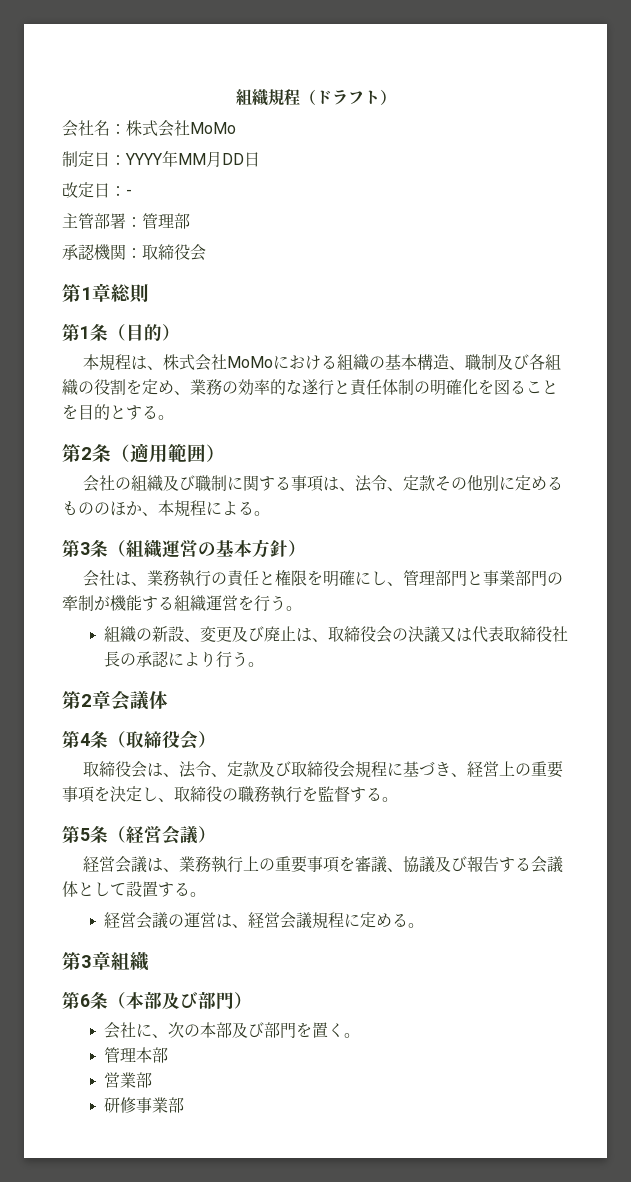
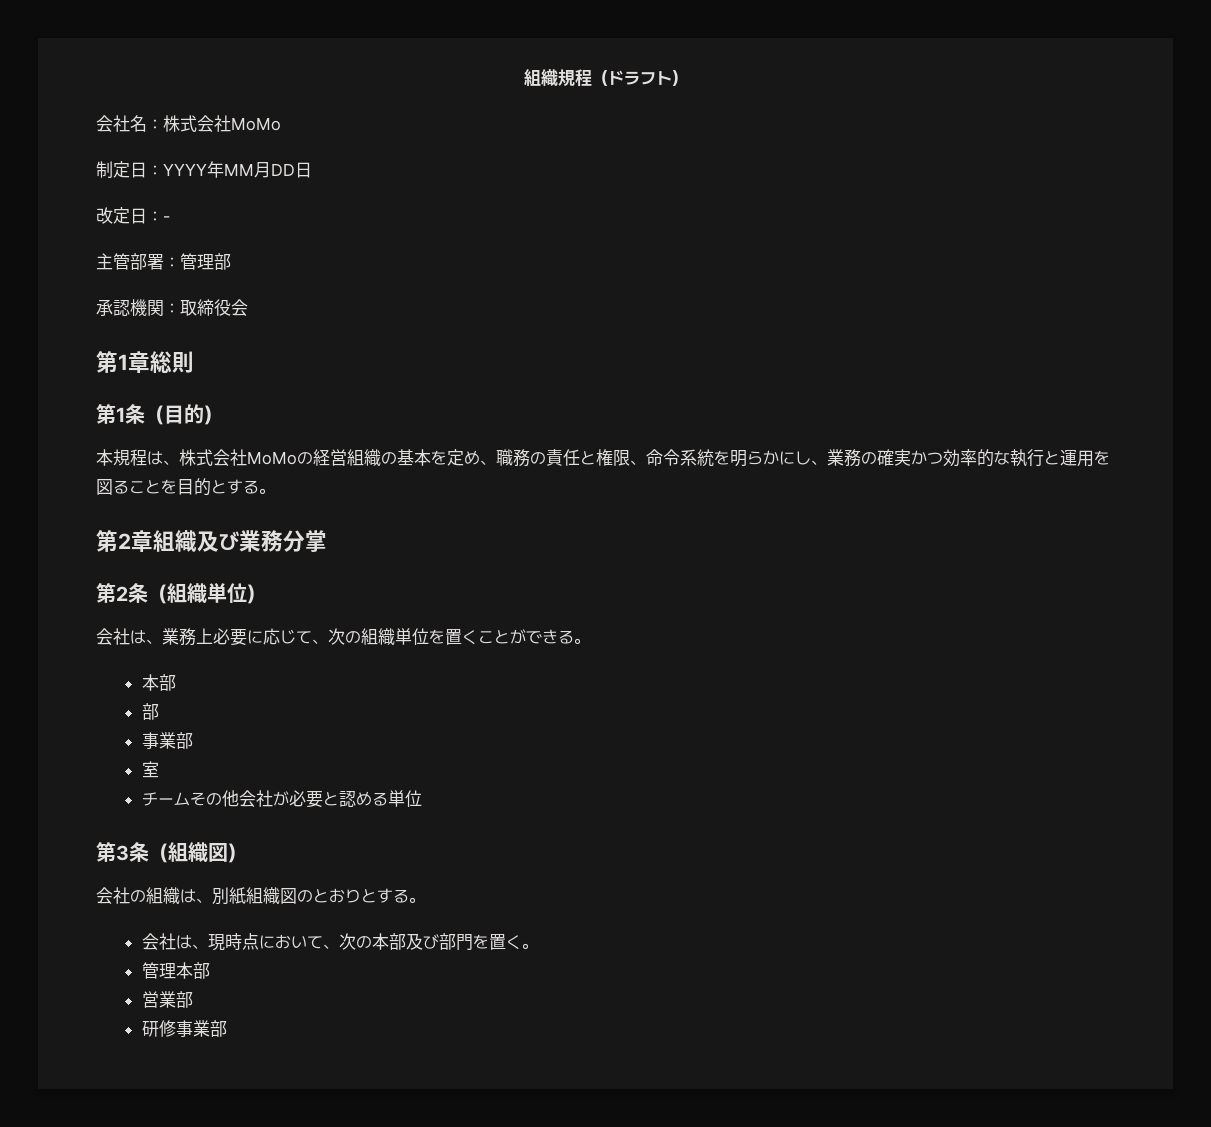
- 本規程は、株式会社MoMoにおける組織の基本構造、職制及び各組織の役割を定め、業務の効率的な遂行と責任体制の明確化を図ることを目的とする。
+ 本規程は、株式会社MoMoの経営組織の基本を定め、職務の責任と権限、命令系統を明らかにし、業務の確実かつ効率的な執行と運用を図ることを目的とする。
- 第2条（適用範囲）
- 会社の組織及び職制に関する事項は、法令、定款その他別に定めるもののほか、本規程による。
- 第3条（組織運営の基本方針）
+ 第2章組織及び業務分掌
+ 第2条（組織単位）
- 会社は、業務執行の責任と権限を明確にし、管理部門と事業部門の牽制が機能する組織運営を行う。
- 組織の新設、変更及び廃止は、取締役会の決議又は代表取締役社長の承認により行う。
- 第2章会議体
- 第4条（取締役会）
- 取締役会は、法令、定款及び取締役会規程に基づき、経営上の重要事項を決定し、取締役の職務執行を監督する。
- 第5条（経営会議）
- 経営会議は、業務執行上の重要事項を審議、協議及び報告する会議体として設置する。
- 経営会議の運営は、経営会議規程に定める。
- 第3章組織
- 第6条（本部及び部門）
- 会社に、次の本部及び部門を置く。
+ 会社は、業務上必要に応じて、次の組織単位を置くことができる。
+ 本部
+ 部
+ 事業部
+ 室
+ チームその他会社が必要と認める単位
+ 第3条（組織図）
+ 会社の組織は、別紙組織図のとおりとする。
+ 会社は、現時点において、次の本部及び部門を置く。

